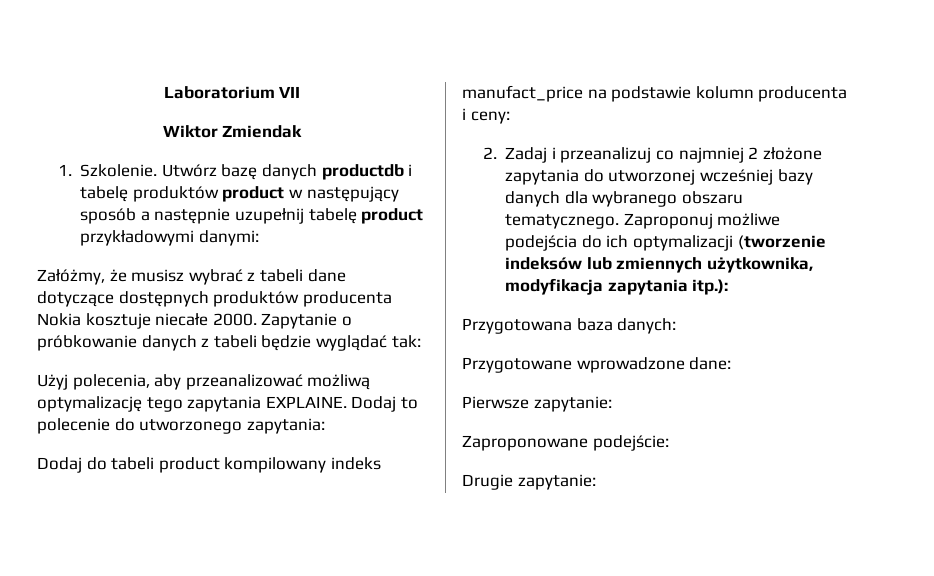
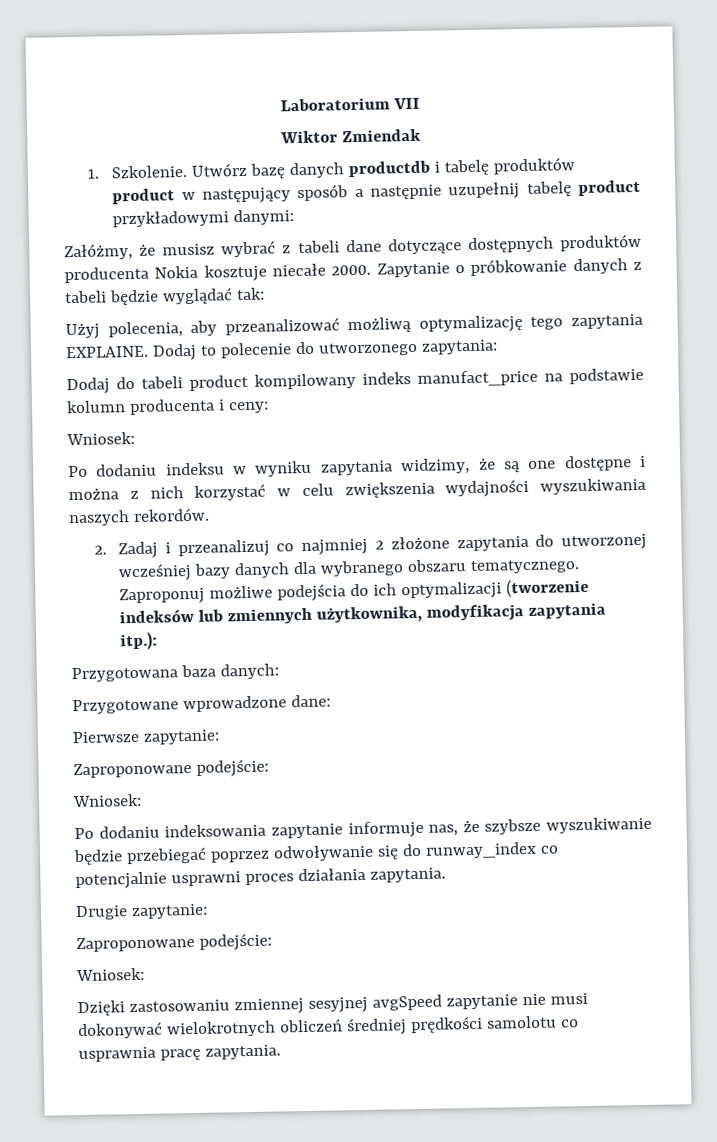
  Dodaj do tabeli product kompilowany indeks manufact_price na podstawie kolumn producenta i ceny:
+ Wniosek:
+ Po dodaniu indeksu w wyniku zapytania widzimy, że są one dostępne i można z nich korzystać w celu zwiększenia wydajności wyszukiwania naszych rekordów.
  Pierwsze zapytanie:
  Zaproponowane podejście:
+ Wniosek:
+ Po dodaniu indeksowania zapytanie informuje nas, że szybsze wyszukiwanie będzie przebiegać poprzez odwoływanie się do runway_index co potencjalnie usprawni proces działania zapytania.
  Drugie zapytanie:
+ Zaproponowane podejście:
+ Wniosek:
+ Dzięki zastosowaniu zmiennej sesyjnej avgSpeed zapytanie nie musi dokonywać wielokrotnych obliczeń średniej prędkości samolotu co usprawnia pracę zapytania.

